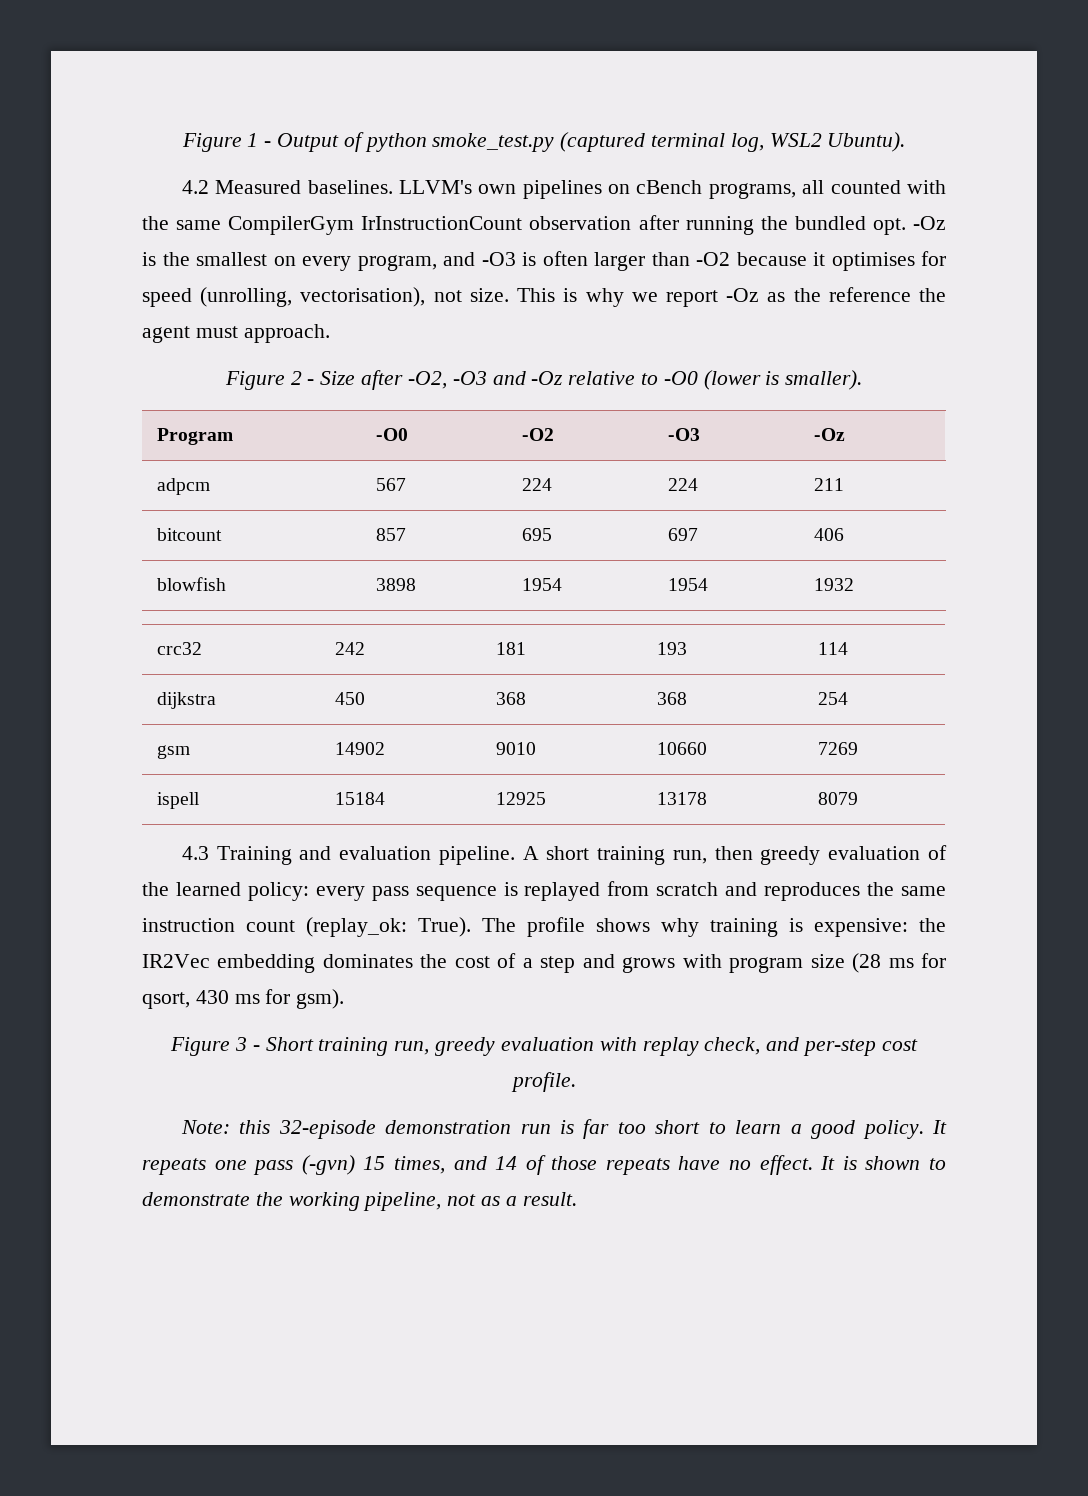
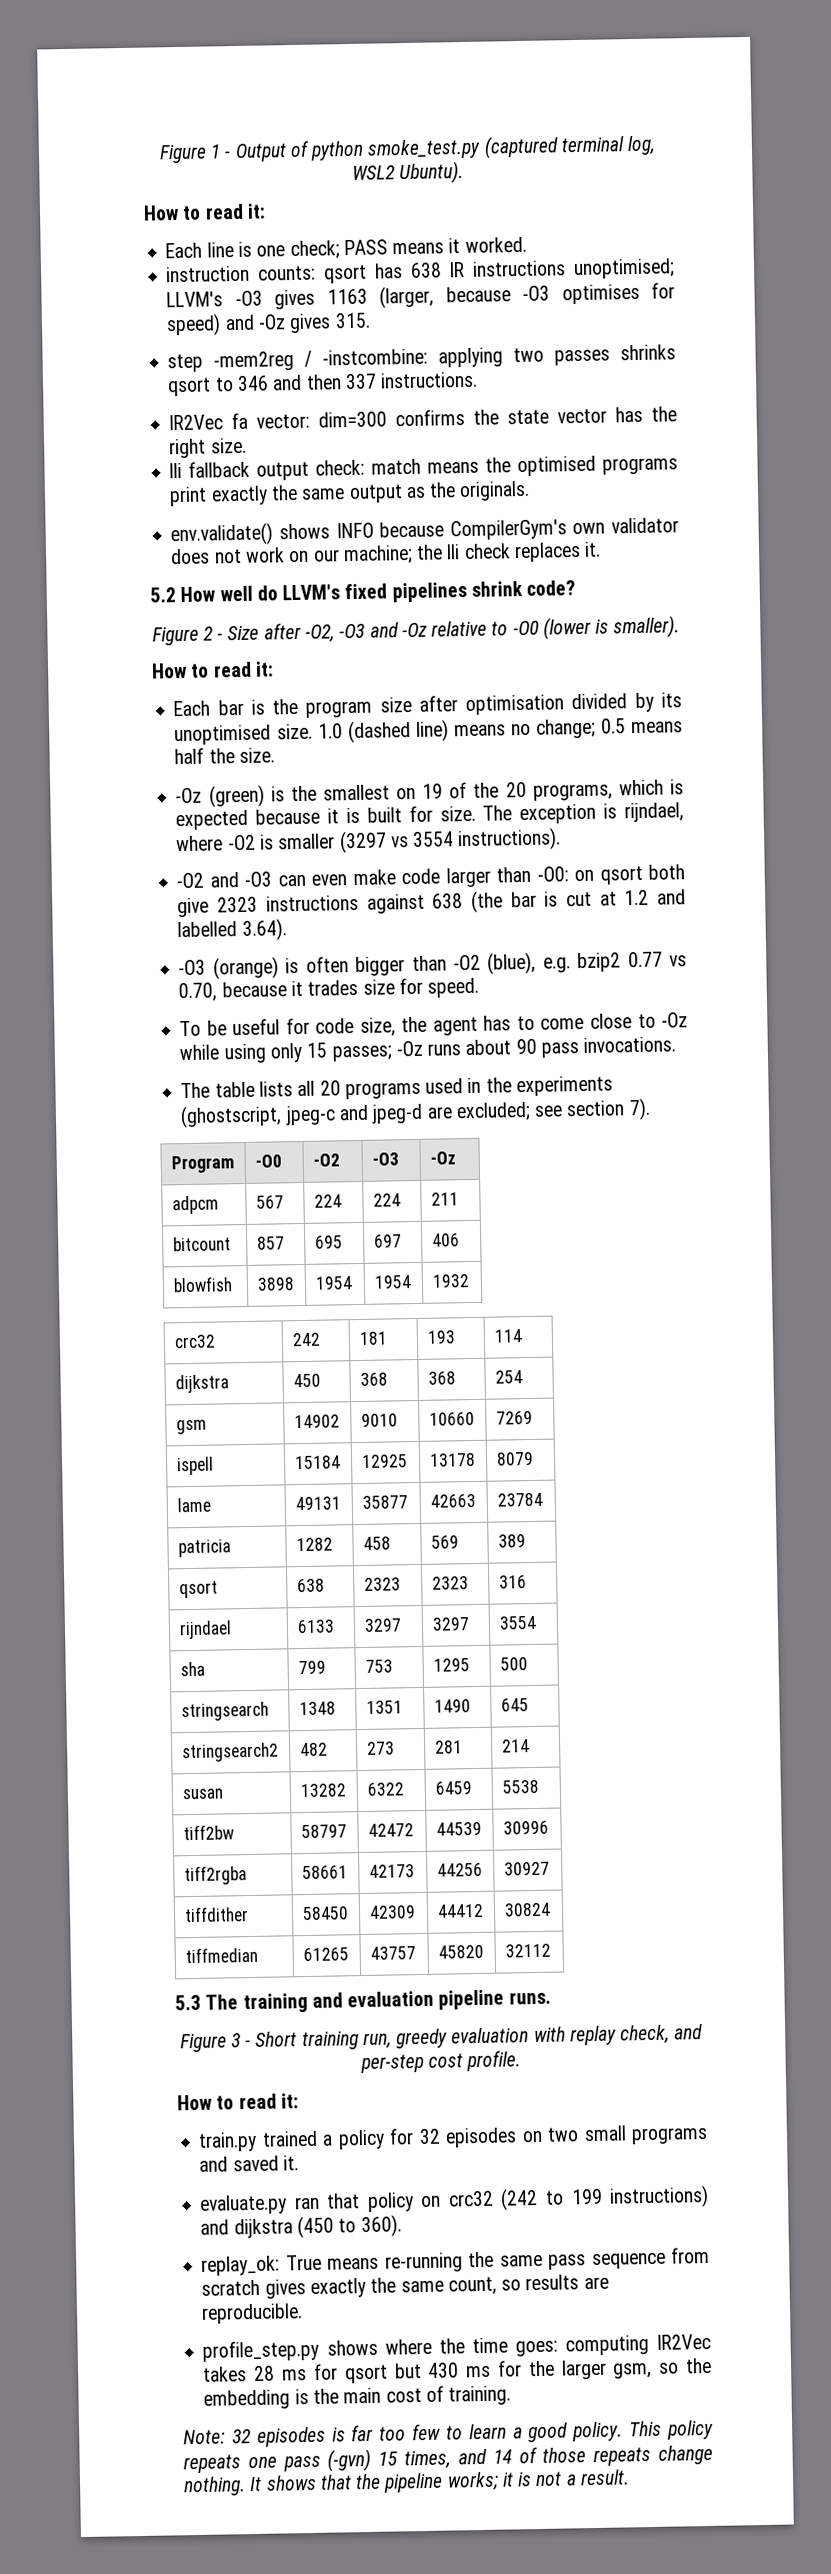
  Figure 1 - Output of python smoke_test.py (captured terminal log, WSL2 Ubuntu).
- 4.2 Measured baselines. LLVM's own pipelines on cBench programs, all counted with the same CompilerGym IrInstructionCount observation after running the bundled opt. -Oz is the smallest on every program, and -O3 is often larger than -O2 because it optimises for speed (unrolling, vectorisation), not size. This is why we report -Oz as the reference the agent must approach.
+ How to read it:
+ Each line is one check; PASS means it worked.
+ instruction counts: qsort has 638 IR instructions unoptimised; LLVM's -O3 gives 1163 (larger, because -O3 optimises for speed) and -Oz gives 315.
+ step -mem2reg / -instcombine: applying two passes shrinks qsort to 346 and then 337 instructions.
+ IR2Vec fa vector: dim=300 confirms the state vector has the right size.
+ lli fallback output check: match means the optimised programs print exactly the same output as the originals.
+ env.validate() shows INFO because CompilerGym's own validator does not work on our machine; the lli check replaces it.
+ 5.2 How well do LLVM's fixed pipelines shrink code?
  Figure 2 - Size after -O2, -O3 and -Oz relative to -O0 (lower is smaller).
+ How to read it:
+ Each bar is the program size after optimisation divided by its unoptimised size. 1.0 (dashed line) means no change; 0.5 means half the size.
+ -Oz (green) is the smallest on 19 of the 20 programs, which is expected because it is built for size. The exception is rijndael, where -O2 is smaller (3297 vs 3554 instructions).
+ -O2 and -O3 can even make code larger than -O0: on qsort both give 2323 instructions against 638 (the bar is cut at 1.2 and labelled 3.64).
+ -O3 (orange) is often bigger than -O2 (blue), e.g. bzip2 0.77 vs 0.70, because it trades size for speed.
+ To be useful for code size, the agent has to come close to -Oz while using only 15 passes; -Oz runs about 90 pass invocations.
+ The table lists all 20 programs used in the experiments (ghostscript, jpeg-c and jpeg-d are excluded; see section 7).
- 4.3 Training and evaluation pipeline. A short training run, then greedy evaluation of the learned policy: every pass sequence is replayed from scratch and reproduces the same instruction count (replay_ok: True). The profile shows why training is expensive: the IR2Vec embedding dominates the cost of a step and grows with program size (28 ms for qsort, 430 ms for gsm).
+ lame | 49131 | 35877 | 42663 | 23784
+ patricia | 1282 | 458 | 569 | 389
+ qsort | 638 | 2323 | 2323 | 316
+ rijndael | 6133 | 3297 | 3297 | 3554
+ sha | 799 | 753 | 1295 | 500
+ stringsearch | 1348 | 1351 | 1490 | 645
+ stringsearch2 | 482 | 273 | 281 | 214
+ susan | 13282 | 6322 | 6459 | 5538
+ tiff2bw | 58797 | 42472 | 44539 | 30996
+ tiff2rgba | 58661 | 42173 | 44256 | 30927
+ tiffdither | 58450 | 42309 | 44412 | 30824
+ tiffmedian | 61265 | 43757 | 45820 | 32112
+ 5.3 The training and evaluation pipeline runs.
  Figure 3 - Short training run, greedy evaluation with replay check, and per-step cost profile.
- Note: this 32-episode demonstration run is far too short to learn a good policy.
+ How to read it:
+ train.py trained a policy for 32 episodes on two small programs and saved it.
+ evaluate.py ran that policy on crc32 (242 to 199 instructions) and dijkstra (450 to 360).
+ replay_ok: True means re-running the same pass sequence from scratch gives exactly the same count, so results are reproducible.
+ profile_step.py shows where the time goes: computing IR2Vec takes 28 ms for qsort but 430 ms for the larger gsm, so the embedding is the main cost of training.
+ Note: 32 episodes is far too few to learn a good policy.
- It repeats one pass (-gvn) 15 times, and 14 of those repeats have no effect. It is shown to demonstrate the working pipeline, not as a result.
+ This policy repeats one pass (-gvn) 15 times, and 14 of those repeats change nothing. It shows that the pipeline works; it is not a result.

